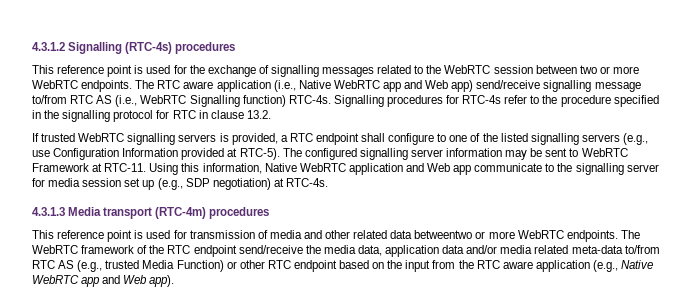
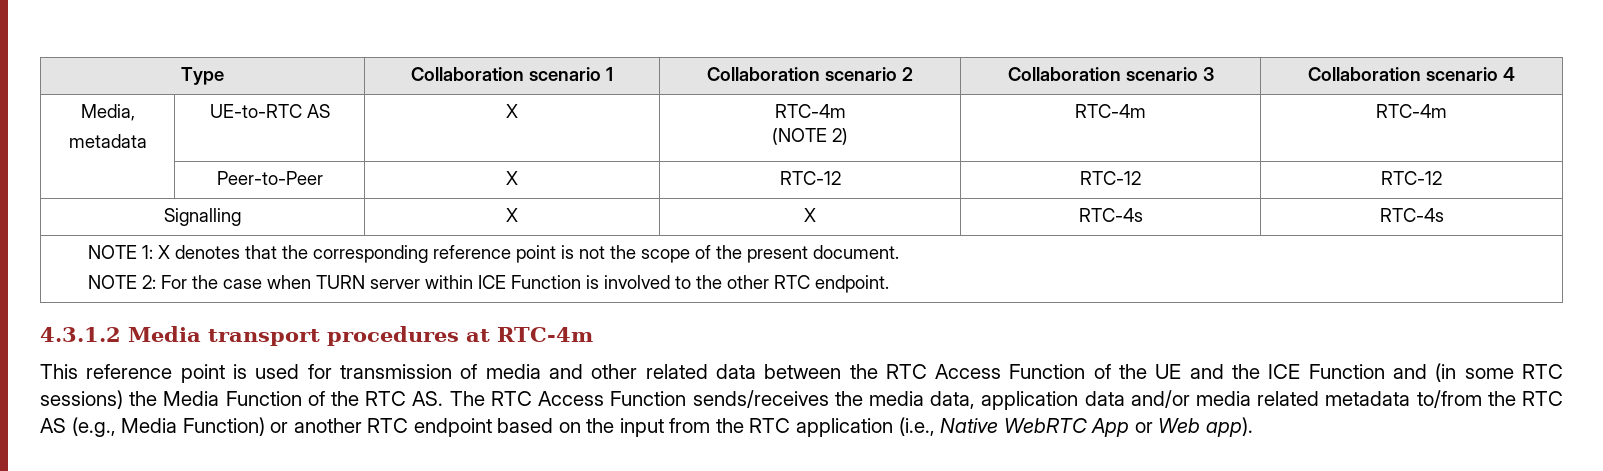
- 4.3.1.2 Signalling (RTC-4s) procedures
- This reference point is used for the exchange of signalling messages related to the WebRTC session between two or more WebRTC endpoints. The RTC aware application (i.e., Native WebRTC app and Web app) send/receive signalling message to/from RTC AS (i.e., WebRTC Signalling function) RTC-4s. Signalling procedures for RTC-4s refer to the procedure specified in the signalling protocol for RTC in clause 13.2.
- If trusted WebRTC signalling servers is provided, a RTC endpoint shall configure to one of the listed signalling servers (e.g., use Configuration Information provided at RTC-5). The configured signalling server information may be sent to WebRTC Framework at RTC-11. Using this information, Native WebRTC application and Web app communicate to the signalling server for media session set up (e.g., SDP negotiation) at RTC-4s.
- 4.3.1.3 Media transport (RTC-4m) procedures
+ Type | Collaboration scenario 1 | Collaboration scenario 2 | Collaboration scenario 3 | Collaboration scenario 4
+ Media,
+ metadata | UE-to-RTC AS | X | RTC-4m
+ (NOTE 2) | RTC-4m | RTC-4m
+ | Peer-to-Peer | X | RTC-12 | RTC-12 | RTC-12
+ Signalling | X | X | RTC-4s | RTC-4s
+ NOTE 1: X denotes that the corresponding reference point is not the scope of the present document.
+ NOTE 2: For the case when TURN server within ICE Function is involved to the other RTC endpoint.
+ 4.3.1.2 Media transport procedures at RTC-4m
- This reference point is used for transmission of media and other related data betweentwo or more WebRTC endpoints. The WebRTC framework of the RTC endpoint send/receive the media data, application data and/or media related meta-data to/from RTC AS (e.g., trusted Media Function) or other RTC endpoint based on the input from the RTC aware application (e.g., Native WebRTC app and Web app).
+ This reference point is used for transmission of media and other related data between the RTC Access Function of the UE and the ICE Function and (in some RTC sessions) the Media Function of the RTC AS. The RTC Access Function sends/receives the media data, application data and/or media related metadata to/from the RTC AS (e.g., Media Function) or another RTC endpoint based on the input from the RTC application (i.e., Native WebRTC App or Web app).

